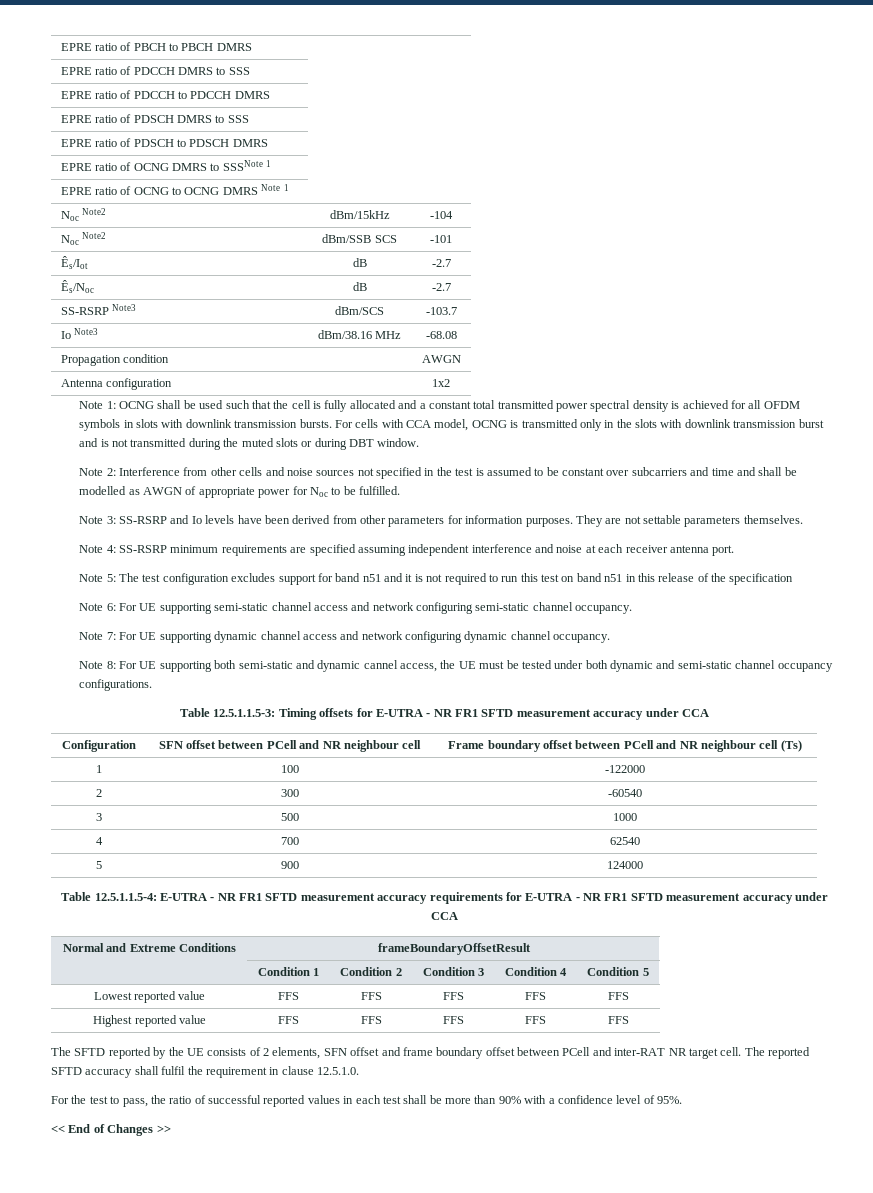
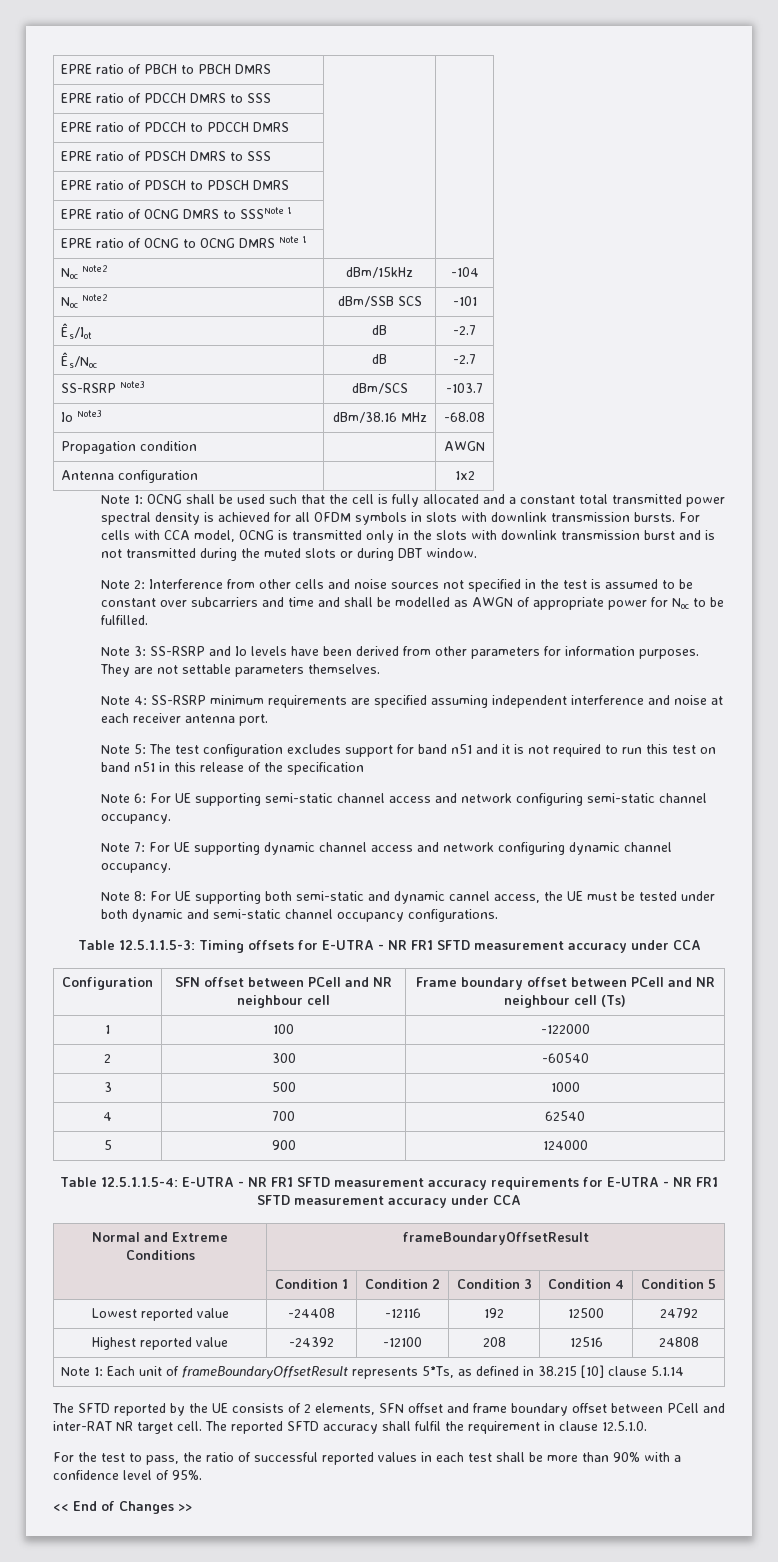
- Lowest reported value | FFS | FFS | FFS | FFS | FFS
- Highest reported value | FFS | FFS | FFS | FFS | FFS
+ Lowest reported value | -24408 | -12116 | 192 | 12500 | 24792
+ Highest reported value | -24392 | -12100 | 208 | 12516 | 24808
+ Note 1: Each unit of frameBoundaryOffsetResult represents 5*Ts, as defined in 38.215 [10] clause 5.1.14

